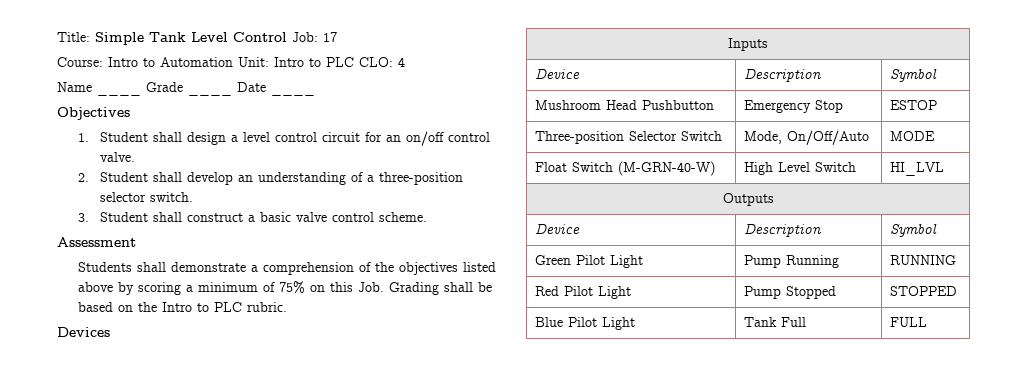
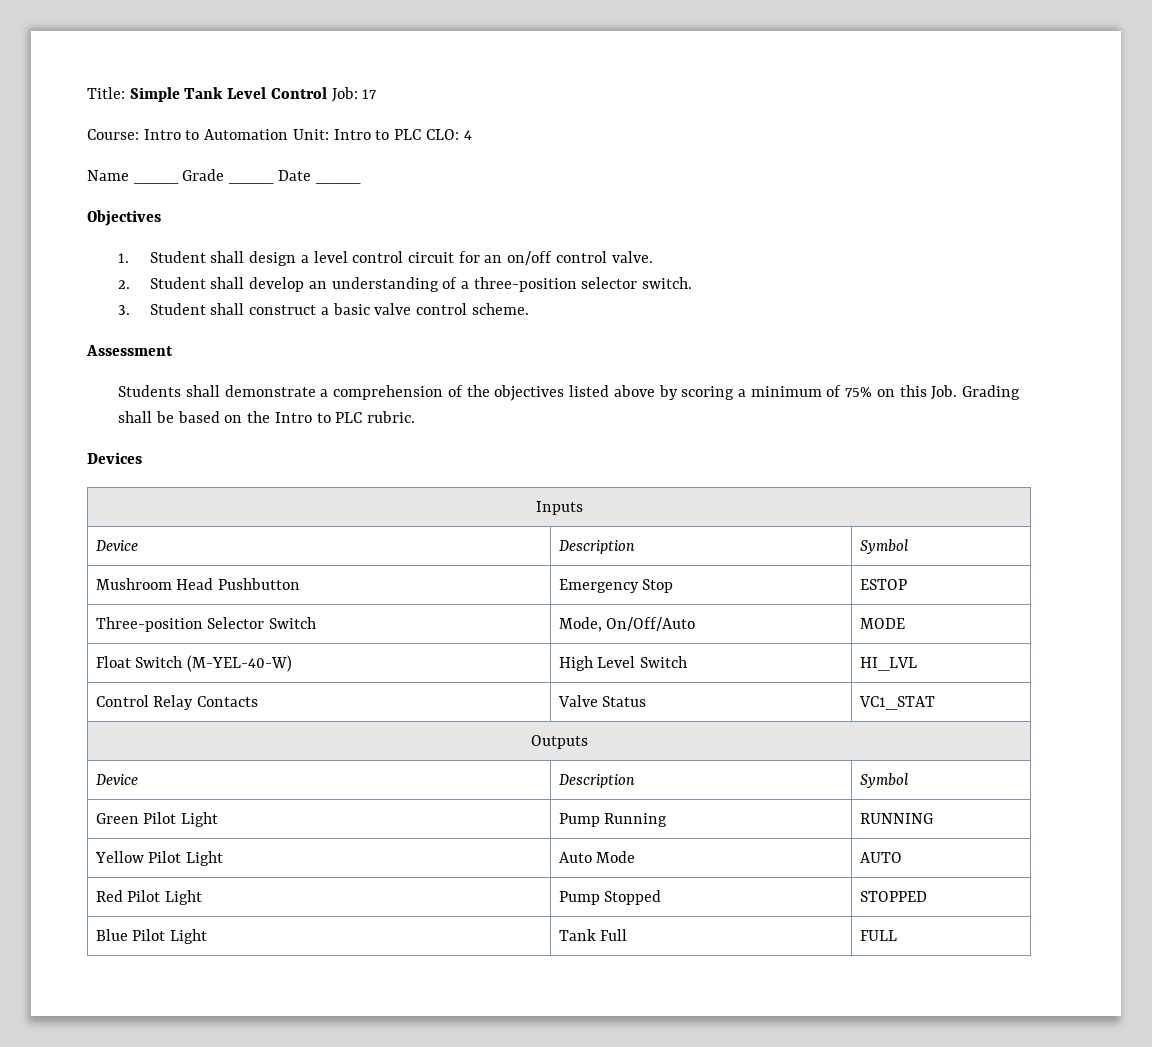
- Float Switch (M-GRN-40-W) | High Level Switch | HI_LVL
+ Float Switch (M-YEL-40-W) | High Level Switch | HI_LVL
+ Control Relay Contacts | Valve Status | VC1_STAT
+ Yellow Pilot Light | Auto Mode | AUTO

